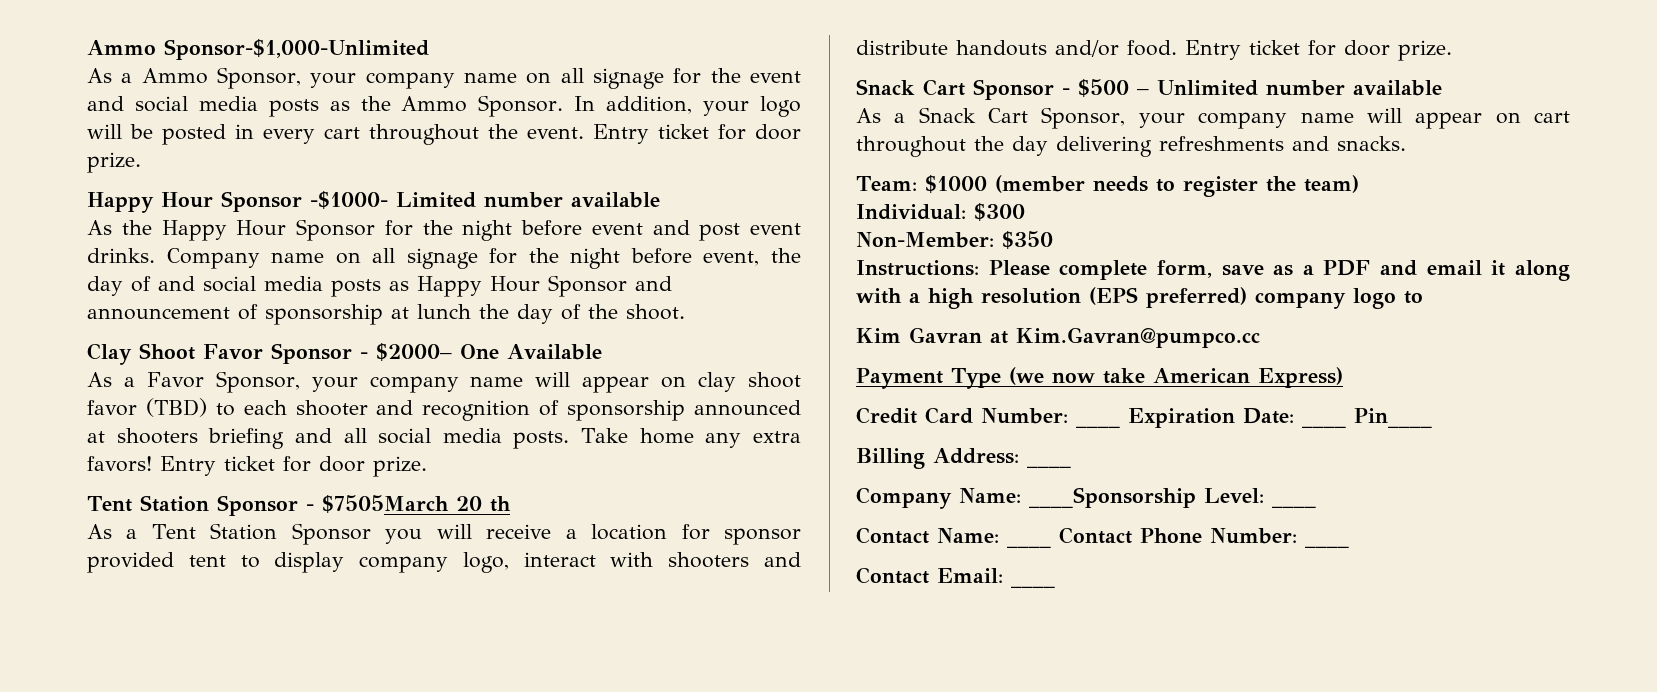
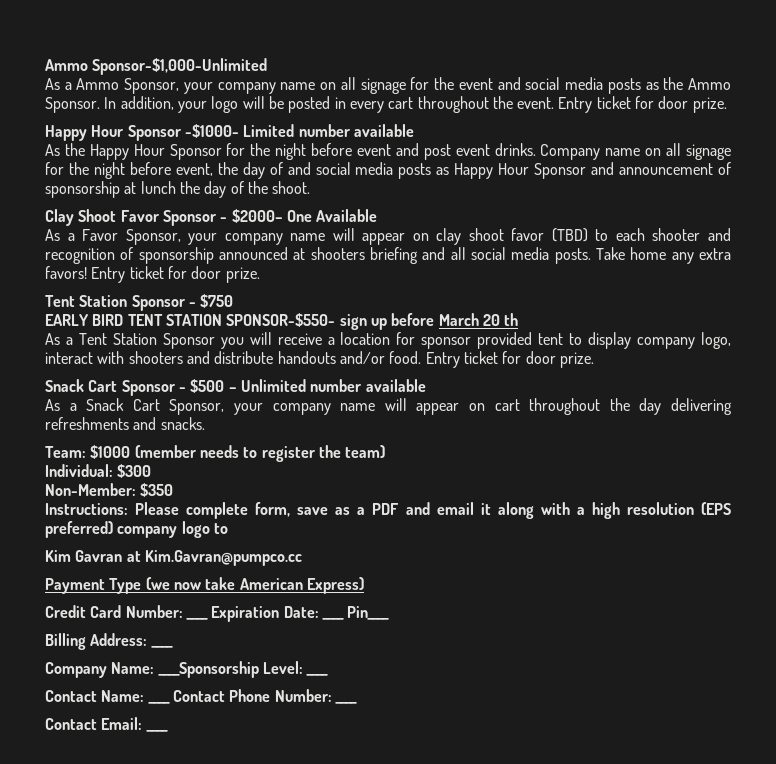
- Tent Station Sponsor - $7505March 20 th
+ Tent Station Sponsor - $750
+ EARLY BIRD TENT STATION SPONSOR-$550- sign up before March 20 th

